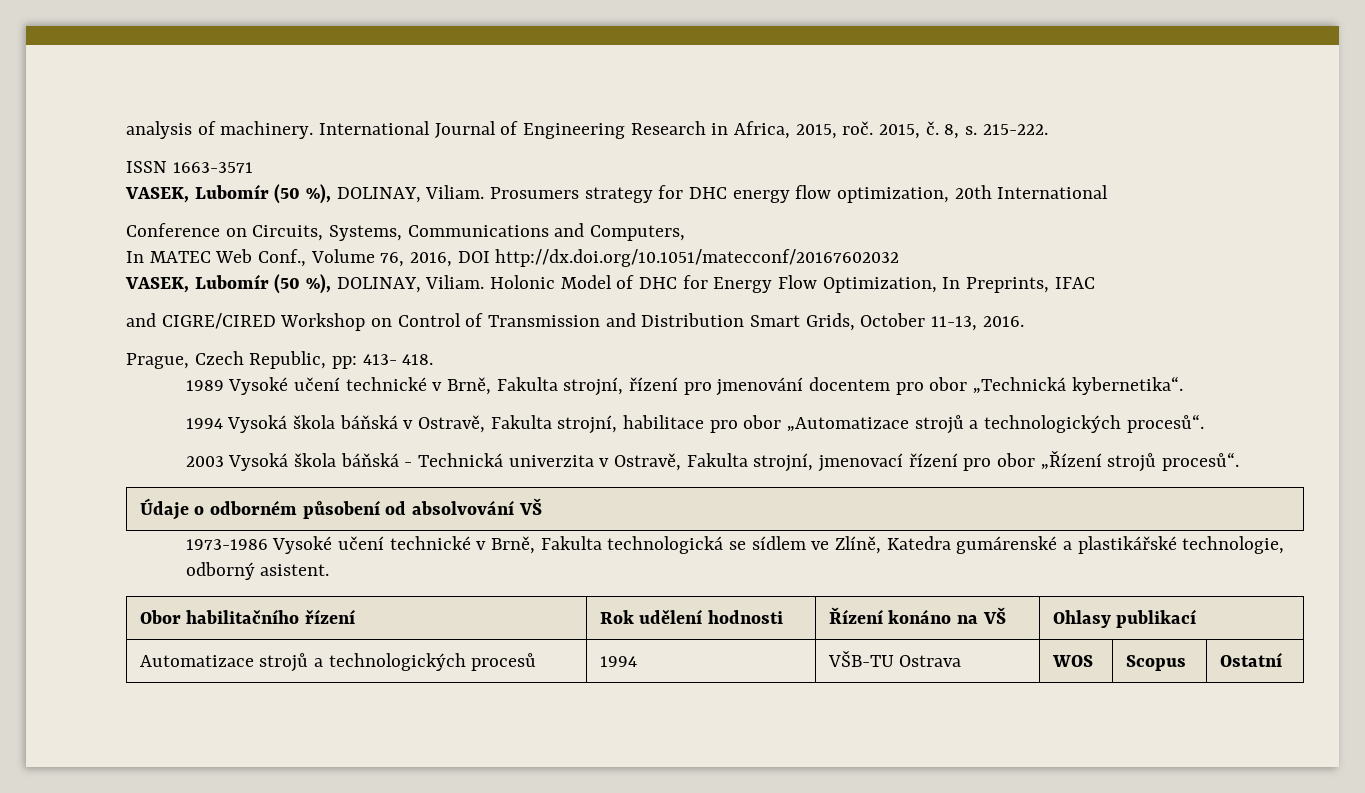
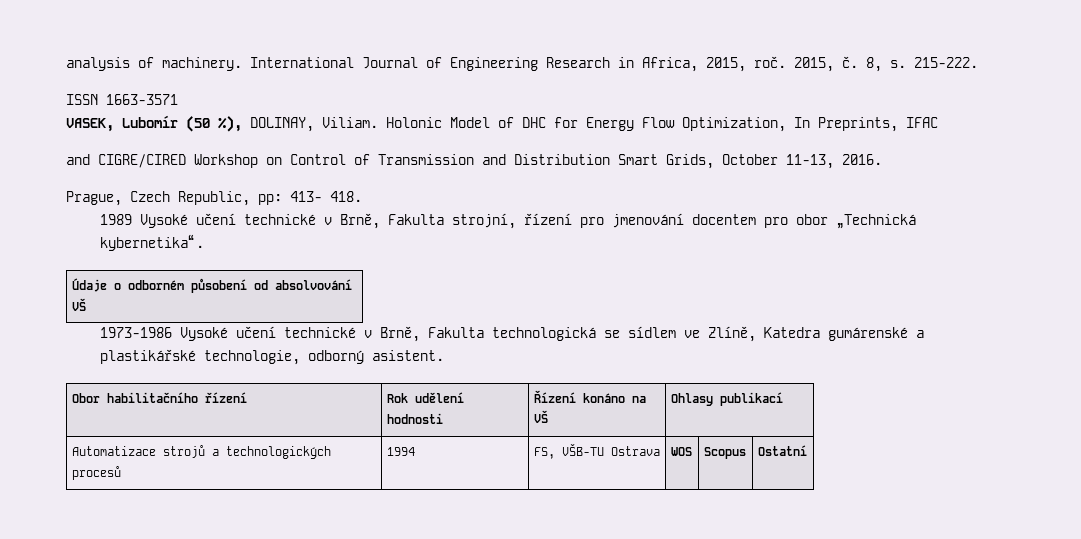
- VASEK, Lubomír (50 %), DOLINAY, Viliam. Prosumers strategy for DHC energy flow optimization, 20th International
- Conference on Circuits, Systems, Communications and Computers,
- In MATEC Web Conf., Volume 76, 2016, DOI http://dx.doi.org/10.1051/matecconf/20167602032
- 1994 Vysoká škola báňská v Ostravě, Fakulta strojní, habilitace pro obor „Automatizace strojů a technologických procesů“.
- 2003 Vysoká škola báňská - Technická univerzita v Ostravě, Fakulta strojní, jmenovací řízení pro obor „Řízení strojů procesů“.
- Automatizace strojů a technologických procesů | 1994 | VŠB-TU Ostrava | WOS | Scopus | Ostatní
+ Automatizace strojů a technologických procesů | 1994 | FS, VŠB-TU Ostrava | WOS | Scopus | Ostatní

